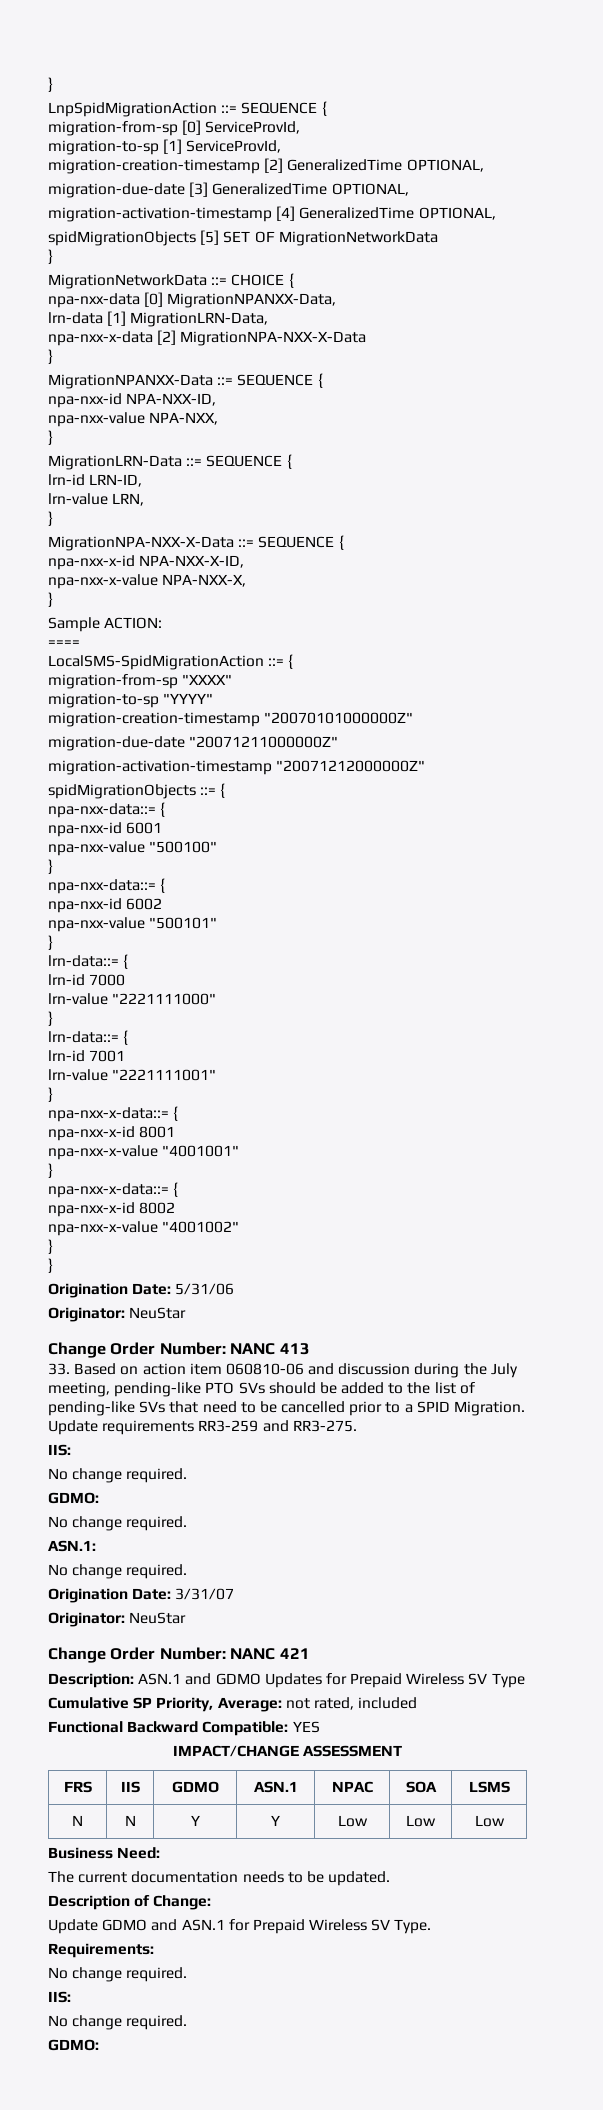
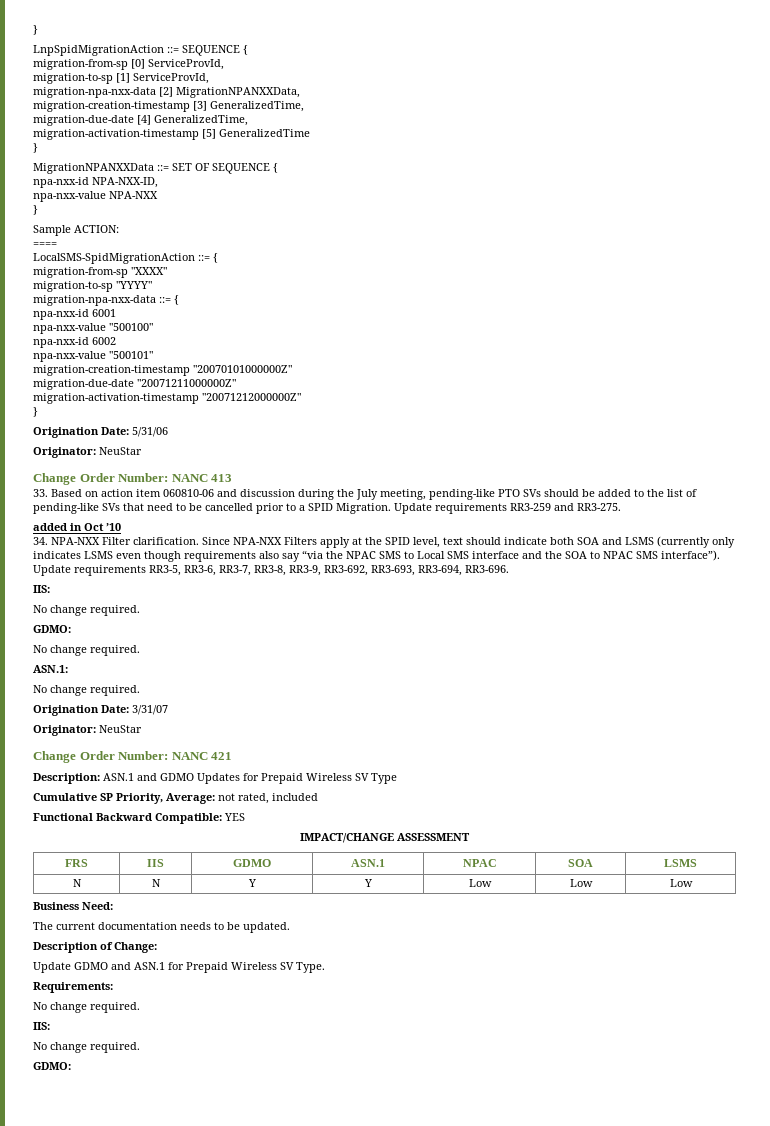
- migration-creation-timestamp [2] GeneralizedTime OPTIONAL,
- migration-due-date [3] GeneralizedTime OPTIONAL,
- migration-activation-timestamp [4] GeneralizedTime OPTIONAL,
- spidMigrationObjects [5] SET OF MigrationNetworkData
+ migration-npa-nxx-data [2] MigrationNPANXXData,
+ migration-creation-timestamp [3] GeneralizedTime,
+ migration-due-date [4] GeneralizedTime,
+ migration-activation-timestamp [5] GeneralizedTime
  }
- MigrationNetworkData ::= CHOICE {
- npa-nxx-data [0] MigrationNPANXX-Data,
- lrn-data [1] MigrationLRN-Data,
- npa-nxx-x-data [2] MigrationNPA-NXX-X-Data
- }
- MigrationNPANXX-Data ::= SEQUENCE {
+ MigrationNPANXXData ::= SET OF SEQUENCE {
- npa-nxx-value NPA-NXX,
- }
- MigrationLRN-Data ::= SEQUENCE {
- lrn-id LRN-ID,
- lrn-value LRN,
- }
- MigrationNPA-NXX-X-Data ::= SEQUENCE {
- npa-nxx-x-id NPA-NXX-X-ID,
- npa-nxx-x-value NPA-NXX-X,
+ npa-nxx-value NPA-NXX
+ migration-npa-nxx-data ::= {
+ npa-nxx-id 6001
+ npa-nxx-value "500100"
+ npa-nxx-id 6002
+ npa-nxx-value "500101"
- spidMigrationObjects ::= {
- npa-nxx-data::= {
- npa-nxx-id 6001
- npa-nxx-value "500100"
- }
- npa-nxx-data::= {
- npa-nxx-id 6002
- npa-nxx-value "500101"
- }
- lrn-data::= {
- lrn-id 7000
- lrn-value "2221111000"
- }
- lrn-data::= {
- lrn-id 7001
- lrn-value "2221111001"
- }
- npa-nxx-x-data::= {
- npa-nxx-x-id 8001
- npa-nxx-x-value "4001001"
- }
- npa-nxx-x-data::= {
- npa-nxx-x-id 8002
- npa-nxx-x-value "4001002"
- }
+ added in Oct ’10
+ 34. NPA-NXX Filter clarification. Since NPA-NXX Filters apply at the SPID level, text should indicate both SOA and LSMS (currently only indicates LSMS even though requirements also say “via the NPAC SMS to Local SMS interface and the SOA to NPAC SMS interface”). Update requirements RR3-5, RR3-6, RR3-7, RR3-8, RR3-9, RR3-692, RR3-693, RR3-694, RR3-696.

